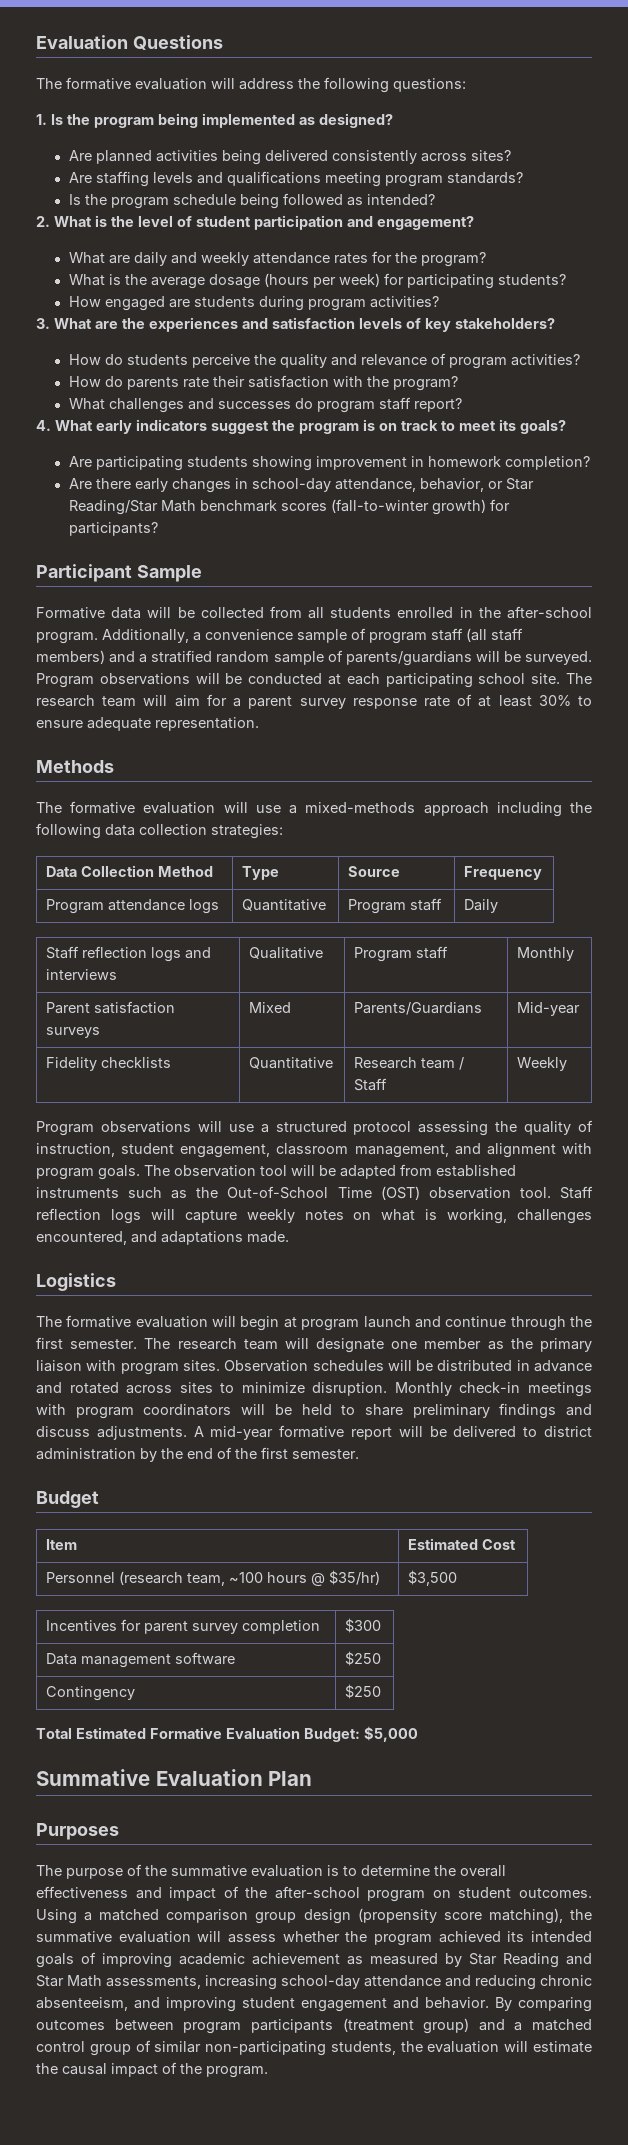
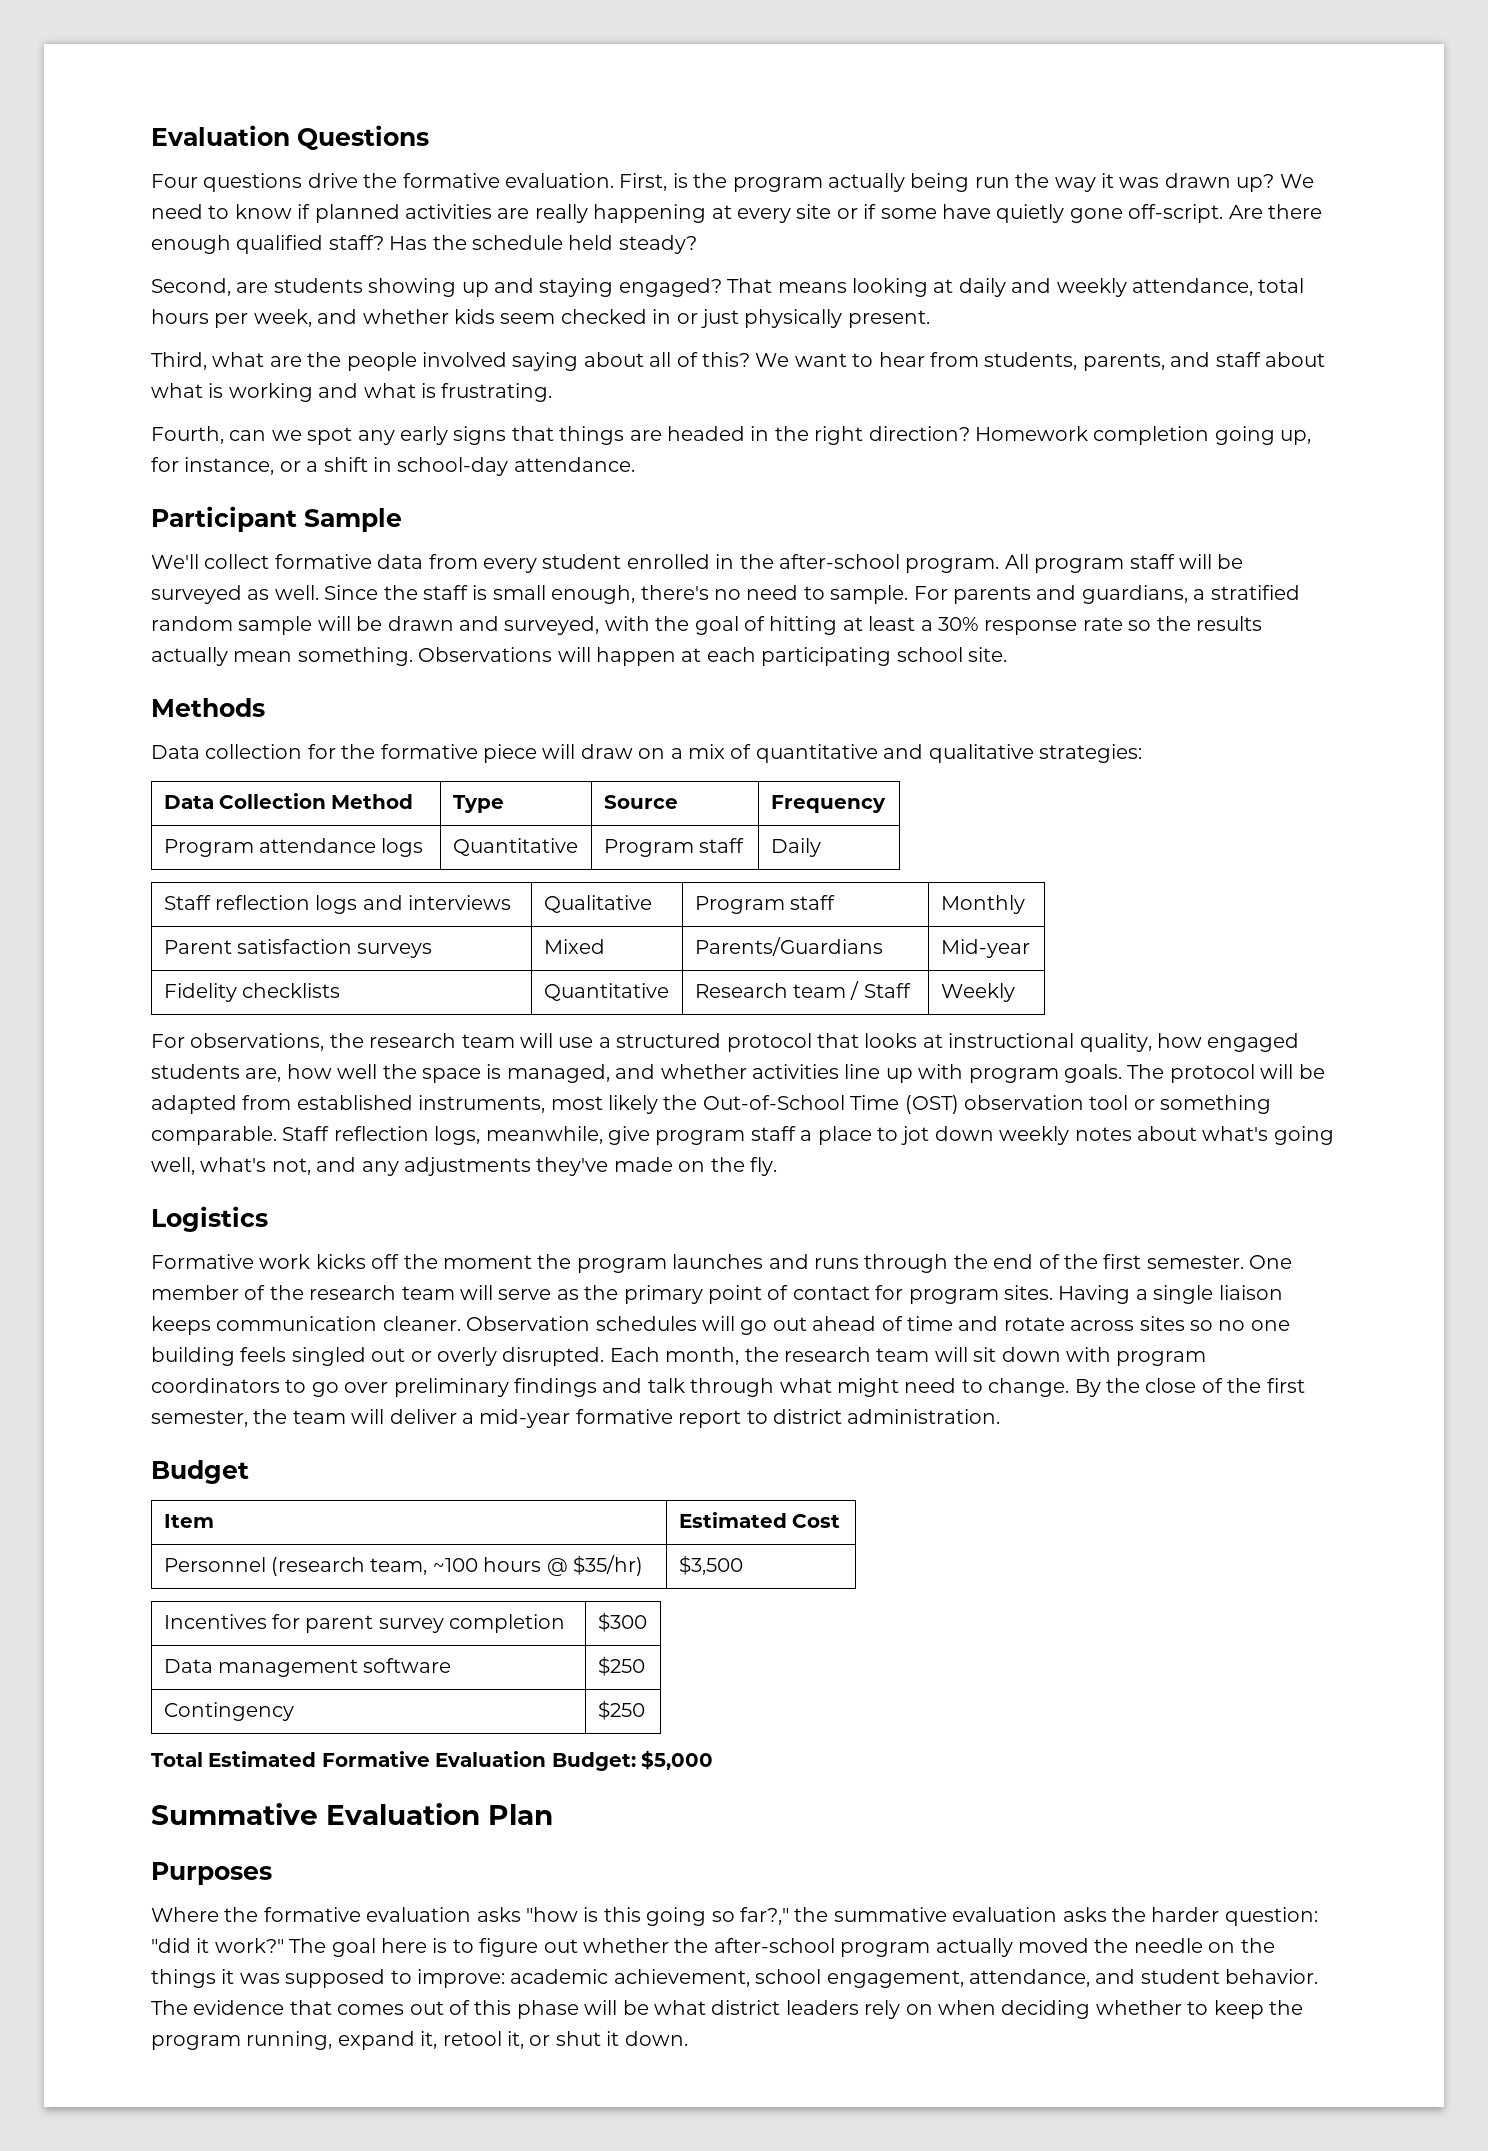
- The formative evaluation will address the following questions:
- 1. Is the program being implemented as designed?
- Are planned activities being delivered consistently across sites?
- Are staffing levels and qualifications meeting program standards?
- Is the program schedule being followed as intended?
- 2. What is the level of student participation and engagement?
- What are daily and weekly attendance rates for the program?
- What is the average dosage (hours per week) for participating students?
- How engaged are students during program activities?
- 3. What are the experiences and satisfaction levels of key stakeholders?
- How do students perceive the quality and relevance of program activities?
- How do parents rate their satisfaction with the program?
- What challenges and successes do program staff report?
- 4. What early indicators suggest the program is on track to meet its goals?
- Are participating students showing improvement in homework completion?
- Are there early changes in school-day attendance, behavior, or Star Reading/Star Math benchmark scores (fall-to-winter growth) for participants?
+ Four questions drive the formative evaluation. First, is the program actually being run the way it was drawn up? We need to know if planned activities are really happening at every site or if some have quietly gone off-script. Are there enough qualified staff? Has the schedule held steady?
+ Second, are students showing up and staying engaged? That means looking at daily and weekly attendance, total hours per week, and whether kids seem checked in or just physically present.
+ Third, what are the people involved saying about all of this? We want to hear from students, parents, and staff about what is working and what is frustrating.
+ Fourth, can we spot any early signs that things are headed in the right direction? Homework completion going up, for instance, or a shift in school-day attendance.
  Participant Sample
- Formative data will be collected from all students enrolled in the after-school program.
+ We'll collect formative data from every student enrolled in the after-school program.
- Additionally, a convenience sample of program staff (all staff members) and a stratified random sample of parents/guardians will be surveyed. Program observations will be conducted at each participating school site. The research team will aim for a parent survey response rate of at least 30% to ensure adequate representation.
+ All program staff will be surveyed as well. Since the staff is small enough, there's no need to sample. For parents and guardians, a stratified random sample will be drawn and surveyed, with the goal of hitting at least a 30% response rate so the results actually mean something. Observations will happen at each participating school site.
  Methods
- The formative evaluation will use a mixed-methods approach including the following data collection strategies:
+ Data collection for the formative piece will draw on a mix of quantitative and qualitative strategies:
- Program observations will use a structured protocol assessing the quality of instruction, student engagement, classroom management, and alignment with program goals.
+ For observations, the research team will use a structured protocol that looks at instructional quality, how engaged students are, how well the space is managed, and whether activities line up with program goals.
- The observation tool will be adapted from established instruments such as the Out-of-School Time (OST) observation tool. Staff reflection logs will capture weekly notes on what is working, challenges encountered, and adaptations made.
+ The protocol will be adapted from established instruments, most likely the Out-of-School Time (OST) observation tool or something comparable. Staff reflection logs, meanwhile, give program staff a place to jot down weekly notes about what's going well, what's not, and any adjustments they've made on the fly.
  Logistics
- The formative evaluation will begin at program launch and continue through the first semester. The research team will designate one member as the primary liaison with program sites. Observation schedules will be distributed in advance and rotated across sites to minimize disruption. Monthly check-in meetings with program coordinators will be held to share preliminary findings and discuss adjustments. A mid-year formative report will be delivered to district administration by the end of the first semester.
+ Formative work kicks off the moment the program launches and runs through the end of the first semester. One member of the research team will serve as the primary point of contact for program sites. Having a single liaison keeps communication cleaner. Observation schedules will go out ahead of time and rotate across sites so no one building feels singled out or overly disrupted. Each month, the research team will sit down with program coordinators to go over preliminary findings and talk through what might need to change. By the close of the first semester, the team will deliver a mid-year formative report to district administration.
- The purpose of the summative evaluation is to determine the overall effectiveness and impact of the after-school program on student outcomes. Using a matched comparison group design (propensity score matching), the summative evaluation will assess whether the program achieved its intended goals of improving academic achievement as measured by Star Reading and Star Math assessments, increasing school-day attendance and reducing chronic absenteeism, and improving student engagement and behavior. By comparing outcomes between program participants (treatment group) and a matched control group of similar non-participating students, the evaluation will estimate the causal impact of the program.
+ Where the formative evaluation asks "how is this going so far?," the summative evaluation asks the harder question: "did it work?" The goal here is to figure out whether the after-school program actually moved the needle on the things it was supposed to improve: academic achievement, school engagement, attendance, and student behavior. The evidence that comes out of this phase will be what district leaders rely on when deciding whether to keep the program running, expand it, retool it, or shut it down.

